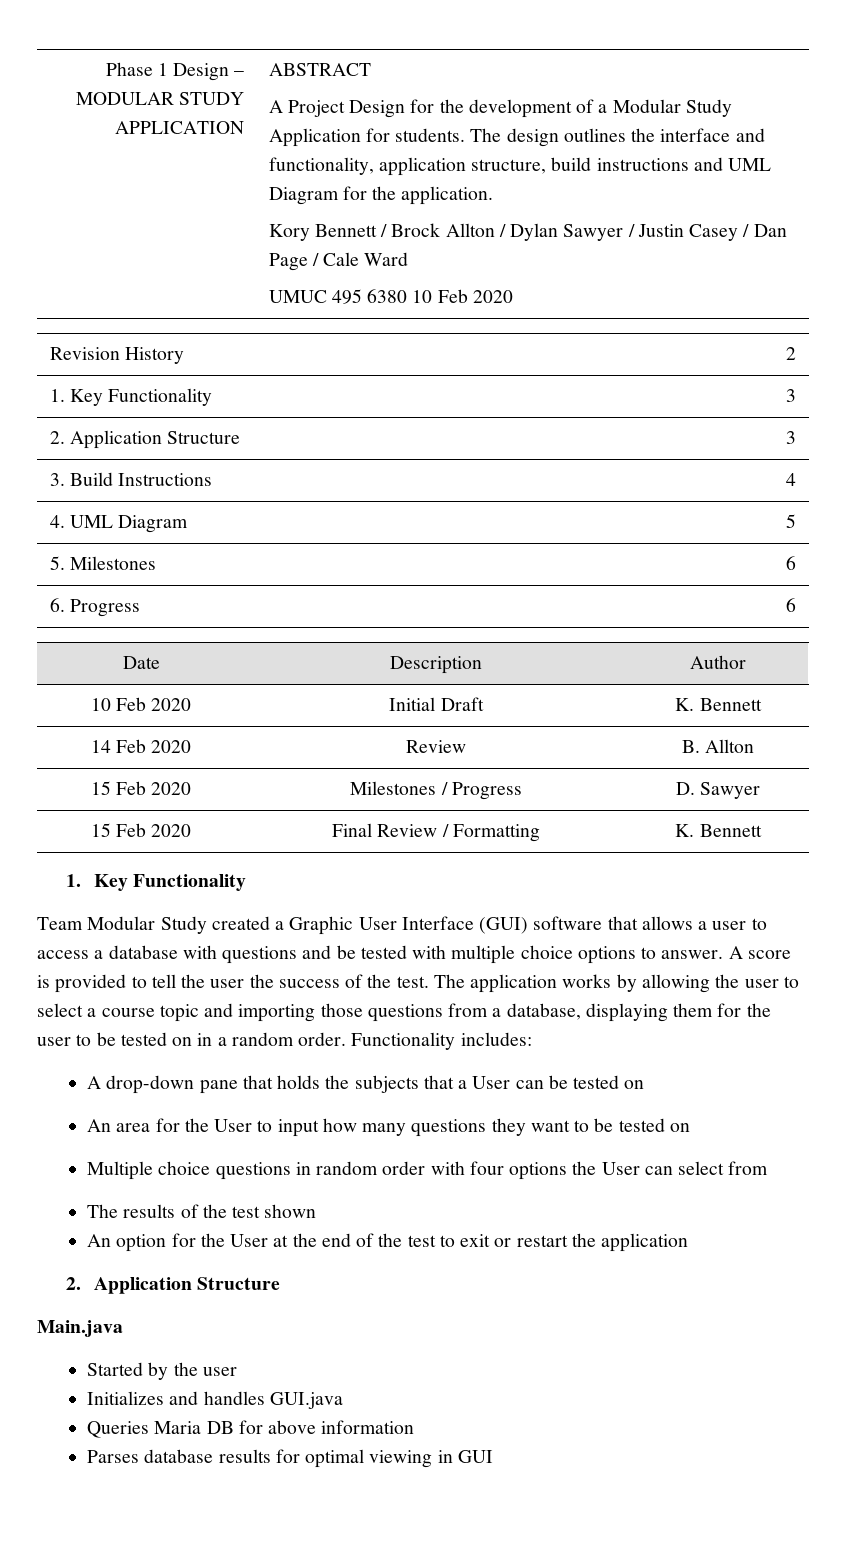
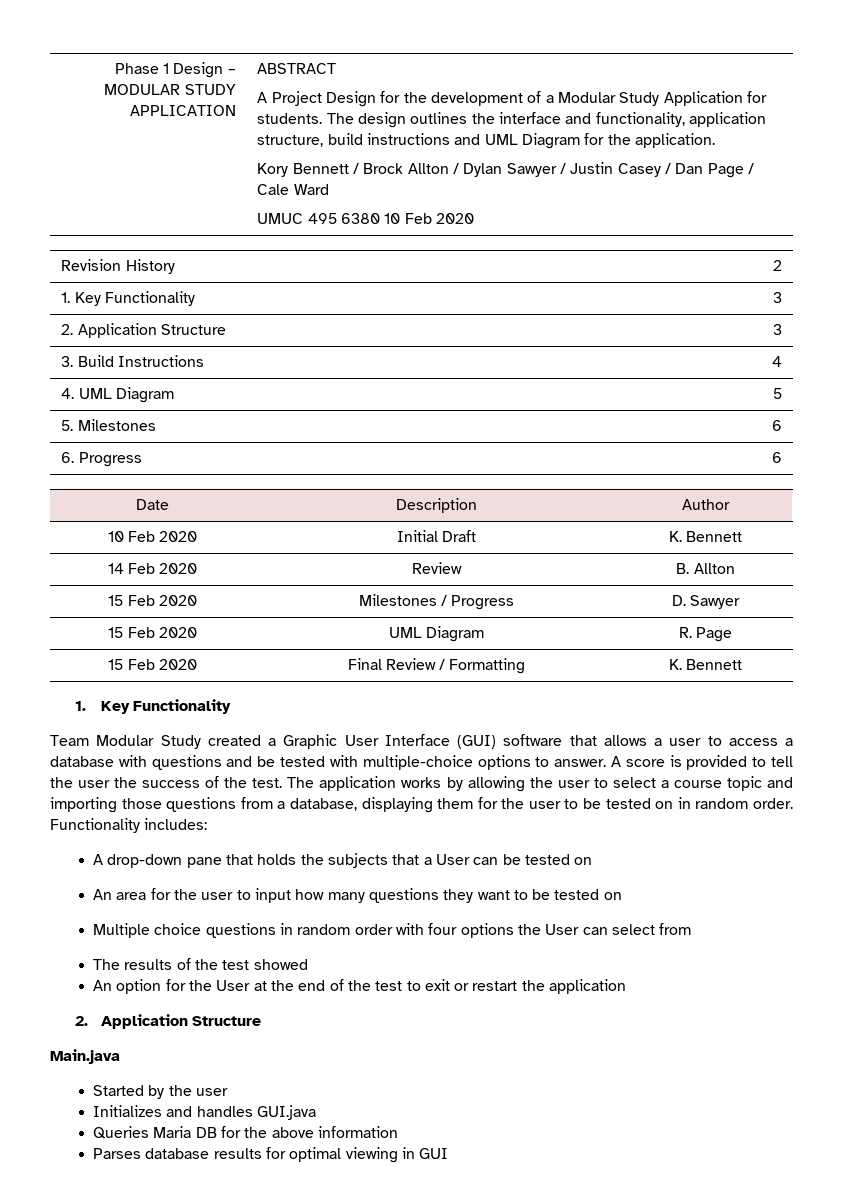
+ 15 Feb 2020 | UML Diagram | R. Page
- Team Modular Study created a Graphic User Interface (GUI) software that allows a user to access a database with questions and be tested with multiple choice options to answer.
+ Team Modular Study created a Graphic User Interface (GUI) software that allows a user to access a database with questions and be tested with multiple-choice options to answer.
- The application works by allowing the user to select a course topic and importing those questions from a database, displaying them for the user to be tested on in a random order.
+ The application works by allowing the user to select a course topic and importing those questions from a database, displaying them for the user to be tested on in random order.
- An area for the User to input how many questions they want to be tested on
+ An area for the user to input how many questions they want to be tested on
- The results of the test shown
+ The results of the test showed
- Queries Maria DB for above information
+ Queries Maria DB for the above information

